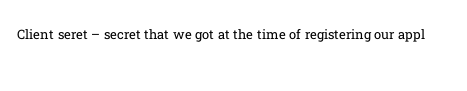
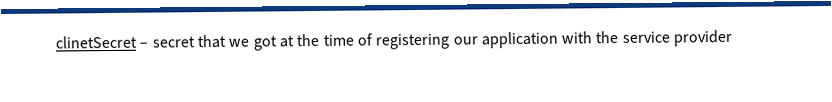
- Client seret – secret that we got at the time of registering our appl
+ clinetSecret – secret that we got at the time of registering our application with the service provider

